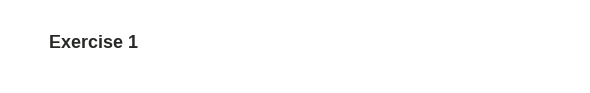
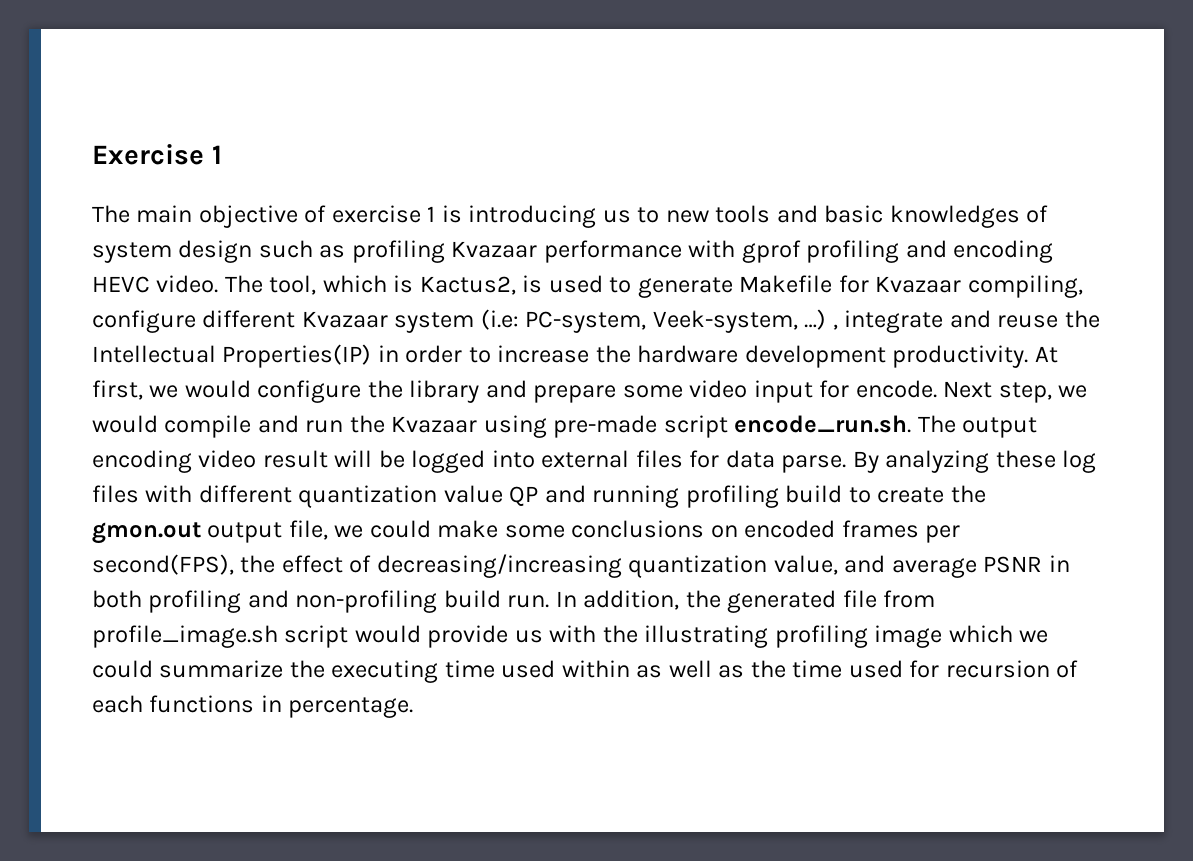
+ The main objective of exercise 1 is introducing us to new tools and basic knowledges of system design such as profiling Kvazaar performance with gprof profiling and encoding HEVC video. The tool, which is Kactus2, is used to generate Makefile for Kvazaar compiling, configure different Kvazaar system (i.e: PC-system, Veek-system, …) , integrate and reuse the Intellectual Properties(IP) in order to increase the hardware development productivity. At first, we would configure the library and prepare some video input for encode. Next step, we would compile and run the Kvazaar using pre-made script encode_run.sh. The output encoding video result will be logged into external files for data parse. By analyzing these log files with different quantization value QP and running profiling build to create the gmon.out output file, we could make some conclusions on encoded frames per second(FPS), the effect of decreasing/increasing quantization value, and average PSNR in both profiling and non-profiling build run. In addition, the generated file from profile_image.sh script would provide us with the illustrating profiling image which we could summarize the executing time used within as well as the time used for recursion of each functions in percentage.

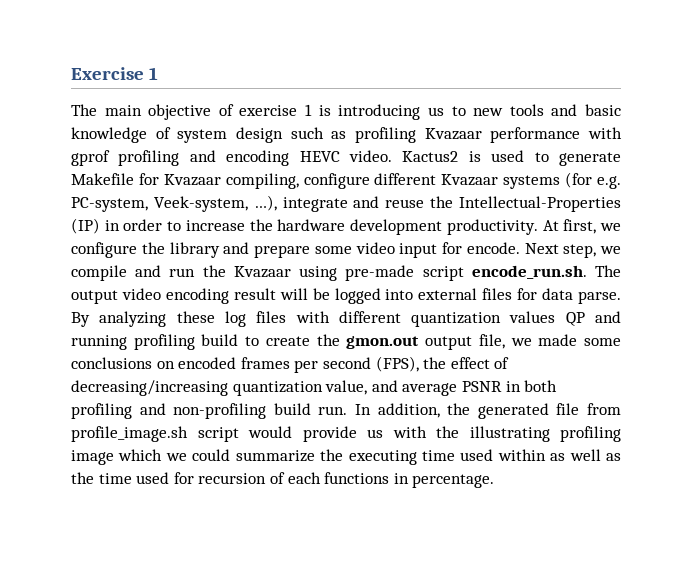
- The main objective of exercise 1 is introducing us to new tools and basic knowledges of system design such as profiling Kvazaar performance with gprof profiling and encoding HEVC video.
+ The main objective of exercise 1 is introducing us to new tools and basic knowledge of system design such as profiling Kvazaar performance with gprof profiling and encoding HEVC video.
- The tool, which is Kactus2, is used to generate Makefile for Kvazaar compiling, configure different Kvazaar system (i.e: PC-system, Veek-system, …) , integrate and reuse the Intellectual Properties(IP) in order to increase the hardware development productivity.
+ Kactus2 is used to generate Makefile for Kvazaar compiling, configure different Kvazaar systems (for e.g. PC-system, Veek-system, …), integrate and reuse the Intellectual-Properties (IP) in order to increase the hardware development productivity.
- At first, we would configure the library and prepare some video input for encode.
+ At first, we configure the library and prepare some video input for encode.
- Next step, we would compile and run the Kvazaar using pre-made script encode_run.sh. The output encoding video result will be logged into external files for data parse.
+ Next step, we compile and run the Kvazaar using pre-made script encode_run.sh. The output video encoding result will be logged into external files for data parse.
- By analyzing these log files with different quantization value QP and running profiling build to create the gmon.out output file, we could make some conclusions on encoded frames per second(FPS), the effect of decreasing/increasing quantization value, and average PSNR in both profiling and non-profiling build run.
+ By analyzing these log files with different quantization values QP and running profiling build to create the gmon.out output file, we made some conclusions on encoded frames per second (FPS), the effect of decreasing/increasing quantization value, and average PSNR in both profiling and non-profiling build run.

